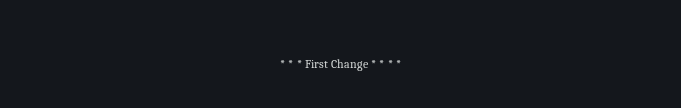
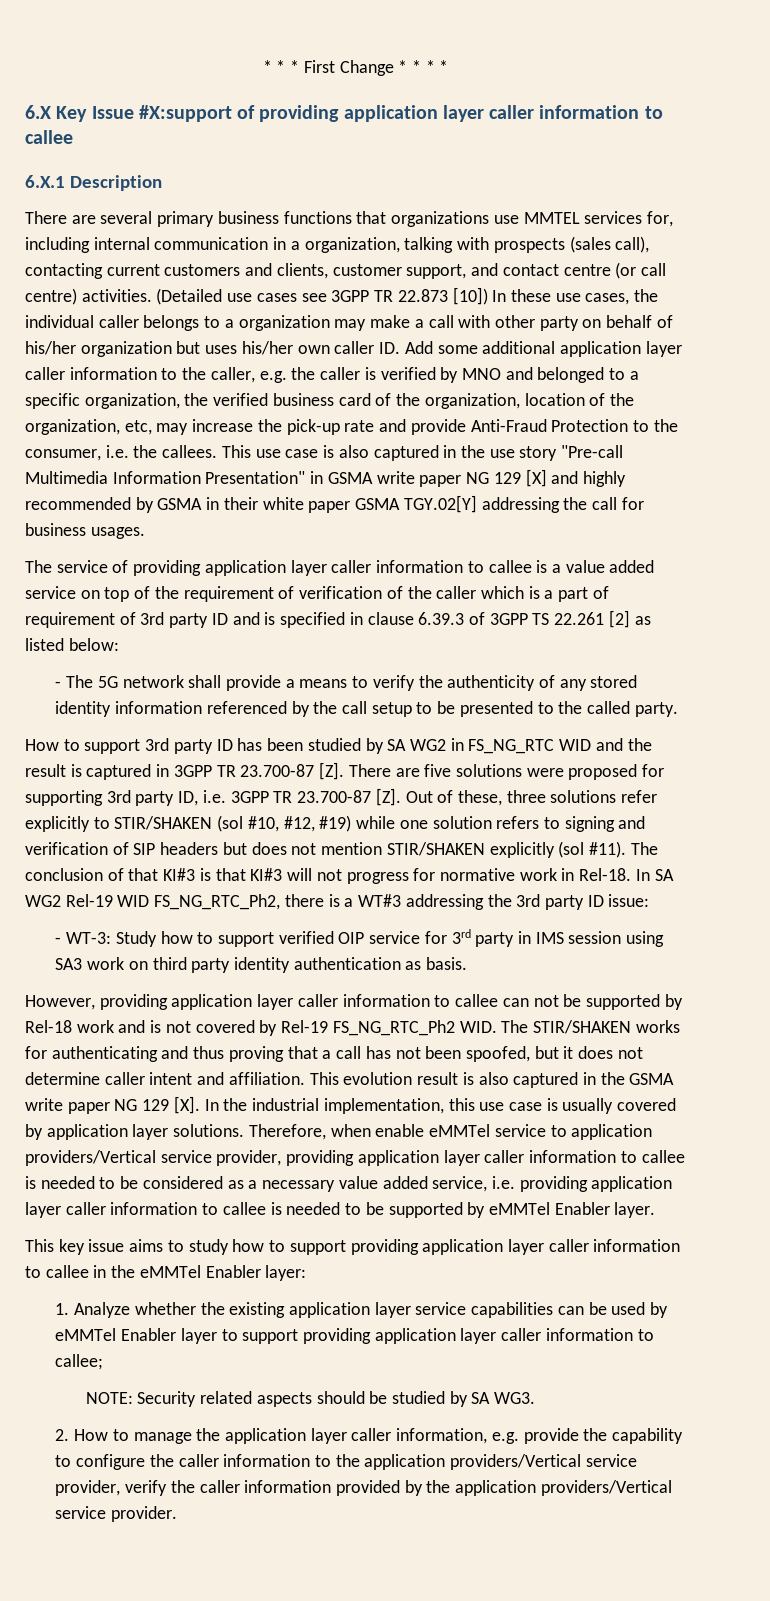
+ 6.X Key Issue #X:support of providing application layer caller information to callee
+ 6.X.1 Description
+ There are several primary business functions that organizations use MMTEL services for, including internal communication in a organization, talking with prospects (sales call), contacting current customers and clients, customer support, and contact centre (or call centre) activities. (Detailed use cases see 3GPP TR 22.873 [10]) In these use cases, the individual caller belongs to a organization may make a call with other party on behalf of his/her organization but uses his/her own caller ID. Add some additional application layer caller information to the caller, e.g. the caller is verified by MNO and belonged to a specific organization, the verified business card of the organization, location of the organization, etc, may increase the pick-up rate and provide Anti-Fraud Protection to the consumer, i.e. the callees. This use case is also captured in the use story "Pre-call Multimedia Information Presentation" in GSMA write paper NG 129 [X] and highly recommended by GSMA in their white paper GSMA TGY.02[Y] addressing the call for business usages.
+ The service of providing application layer caller information to callee is a value added service on top of the requirement of verification of the caller which is a part of requirement of 3rd party ID and is specified in clause 6.39.3 of 3GPP TS 22.261 [2] as listed below:
+ - The 5G network shall provide a means to verify the authenticity of any stored identity information referenced by the call setup to be presented to the called party.
+ How to support 3rd party ID has been studied by SA WG2 in FS_NG_RTC WID and the result is captured in 3GPP TR 23.700-87 [Z]. There are five solutions were proposed for supporting 3rd party ID, i.e. 3GPP TR 23.700-87 [Z]. Out of these, three solutions refer explicitly to STIR/SHAKEN (sol #10, #12, #19) while one solution refers to signing and verification of SIP headers but does not mention STIR/SHAKEN explicitly (sol #11). The conclusion of that KI#3 is that KI#3 will not progress for normative work in Rel-18. In SA WG2 Rel-19 WID FS_NG_RTC_Ph2, there is a WT#3 addressing the 3rd party ID issue:
+ - WT-3: Study how to support verified OIP service for 3rd party in IMS session using SA3 work on third party identity authentication as basis.
+ However, providing application layer caller information to callee can not be supported by Rel-18 work and is not covered by Rel-19 FS_NG_RTC_Ph2 WID. The STIR/SHAKEN works for authenticating and thus proving that a call has not been spoofed, but it does not determine caller intent and affiliation. This evolution result is also captured in the GSMA write paper NG 129 [X]. In the industrial implementation, this use case is usually covered by application layer solutions. Therefore, when enable eMMTel service to application providers/Vertical service provider, providing application layer caller information to callee is needed to be considered as a necessary value added service, i.e. providing application layer caller information to callee is needed to be supported by eMMTel Enabler layer.
+ This key issue aims to study how to support providing application layer caller information to callee in the eMMTel Enabler layer:
+ 1. Analyze whether the existing application layer service capabilities can be used by eMMTel Enabler layer to support providing application layer caller information to callee;
+ NOTE: Security related aspects should be studied by SA WG3.
+ 2. How to manage the application layer caller information, e.g. provide the capability to configure the caller information to the application providers/Vertical service provider, verify the caller information provided by the application providers/Vertical service provider.

